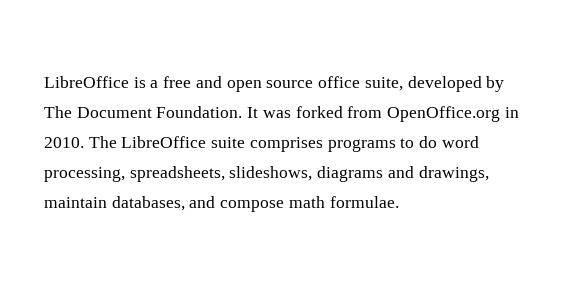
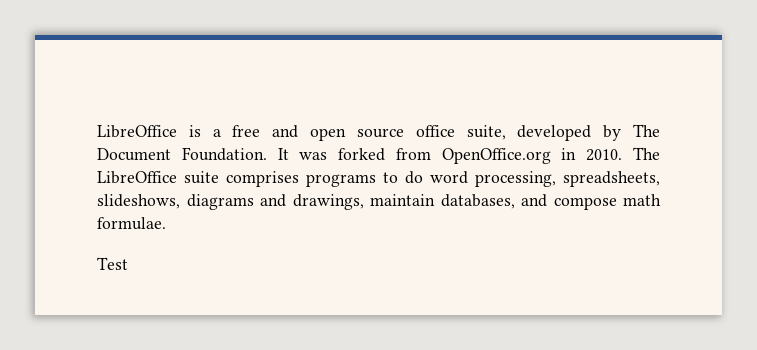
+ Test

